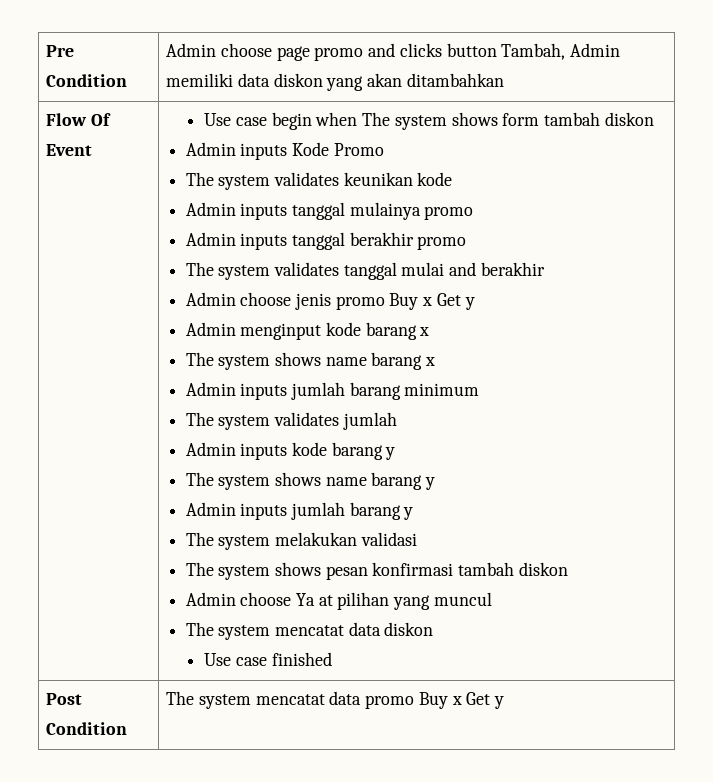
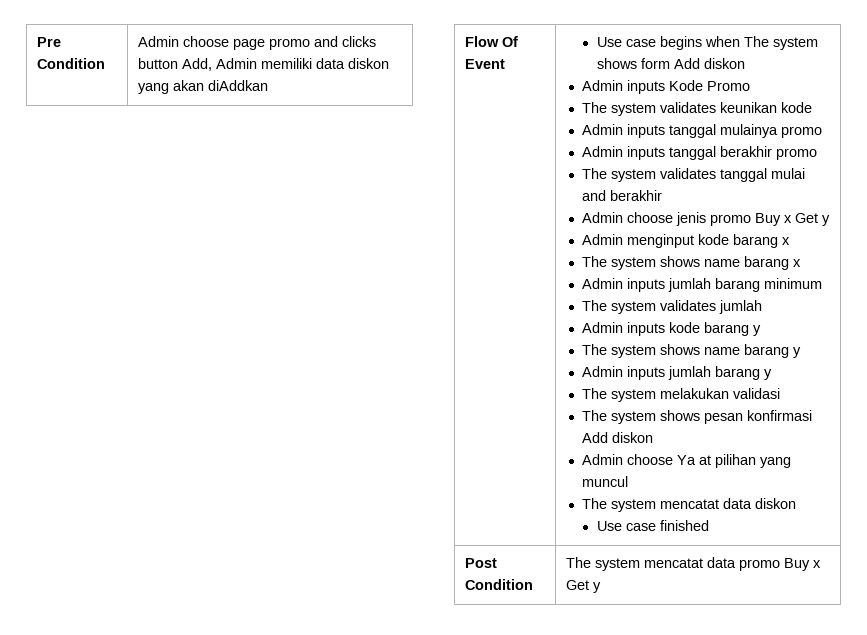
- Pre Condition | Admin choose page promo and clicks button Tambah, Admin memiliki data diskon yang akan ditambahkan
+ Pre Condition | Admin choose page promo and clicks button Add, Admin memiliki data diskon yang akan diAddkan
- Use case begin when The system shows form tambah diskon
+ Use case begins when The system shows form Add diskon
- The system shows pesan konfirmasi tambah diskon
+ The system shows pesan konfirmasi Add diskon

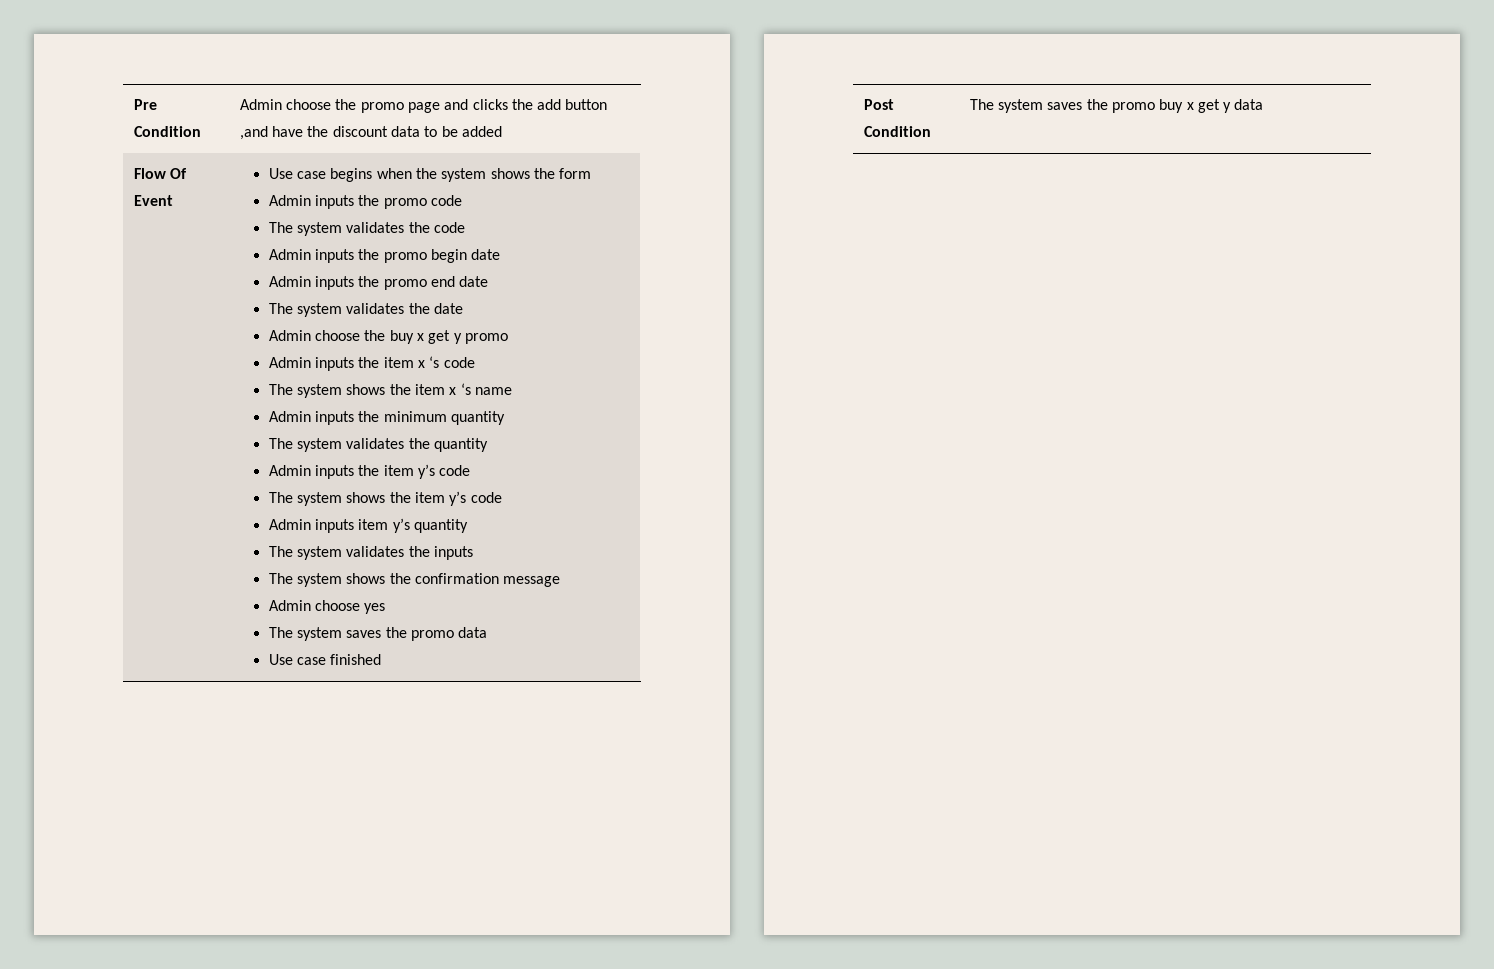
- Pre Condition | Admin choose page promo and clicks button Add, Admin memiliki data diskon yang akan diAddkan
+ Pre Condition | Admin choose the promo page and clicks the add button ,and have the discount data to be added
- Use case begins when The system shows form Add diskon
- Admin inputs Kode Promo
- The system validates keunikan kode
- Admin inputs tanggal mulainya promo
- Admin inputs tanggal berakhir promo
- The system validates tanggal mulai and berakhir
- Admin choose jenis promo Buy x Get y
- Admin menginput kode barang x
- The system shows name barang x
- Admin inputs jumlah barang minimum
- The system validates jumlah
- Admin inputs kode barang y
- The system shows name barang y
- Admin inputs jumlah barang y
- The system melakukan validasi
- The system shows pesan konfirmasi Add diskon
- Admin choose Ya at pilihan yang muncul
- The system mencatat data diskon
+ Use case begins when the system shows the form
+ Admin inputs the promo code
+ The system validates the code
+ Admin inputs the promo begin date
+ Admin inputs the promo end date
+ The system validates the date
+ Admin choose the buy x get y promo
+ Admin inputs the item x ‘s code
+ The system shows the item x ‘s name
+ Admin inputs the minimum quantity
+ The system validates the quantity
+ Admin inputs the item y’s code
+ The system shows the item y’s code
+ Admin inputs item y’s quantity
+ The system validates the inputs
+ The system shows the confirmation message
+ Admin choose yes
+ The system saves the promo data
- Post Condition | The system mencatat data promo Buy x Get y
+ Post Condition | The system saves the promo buy x get y data

